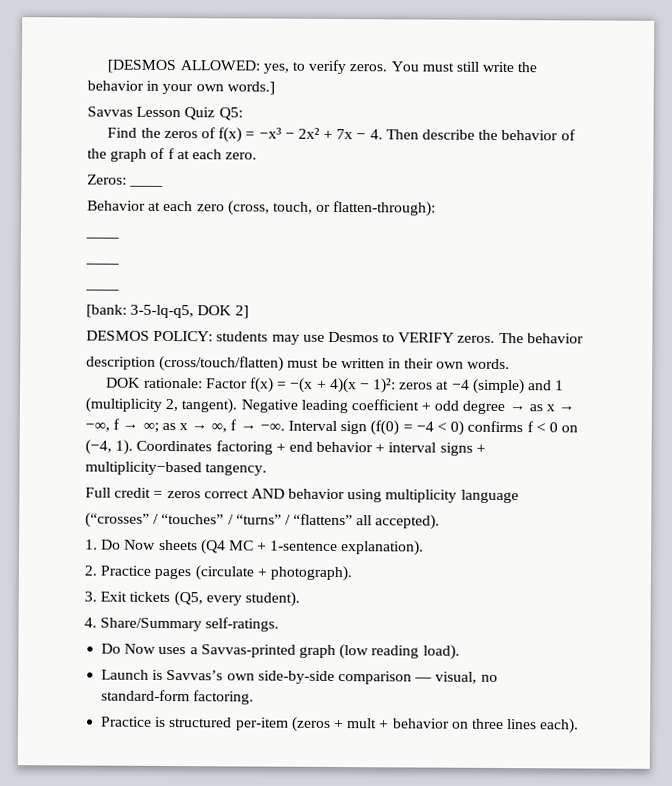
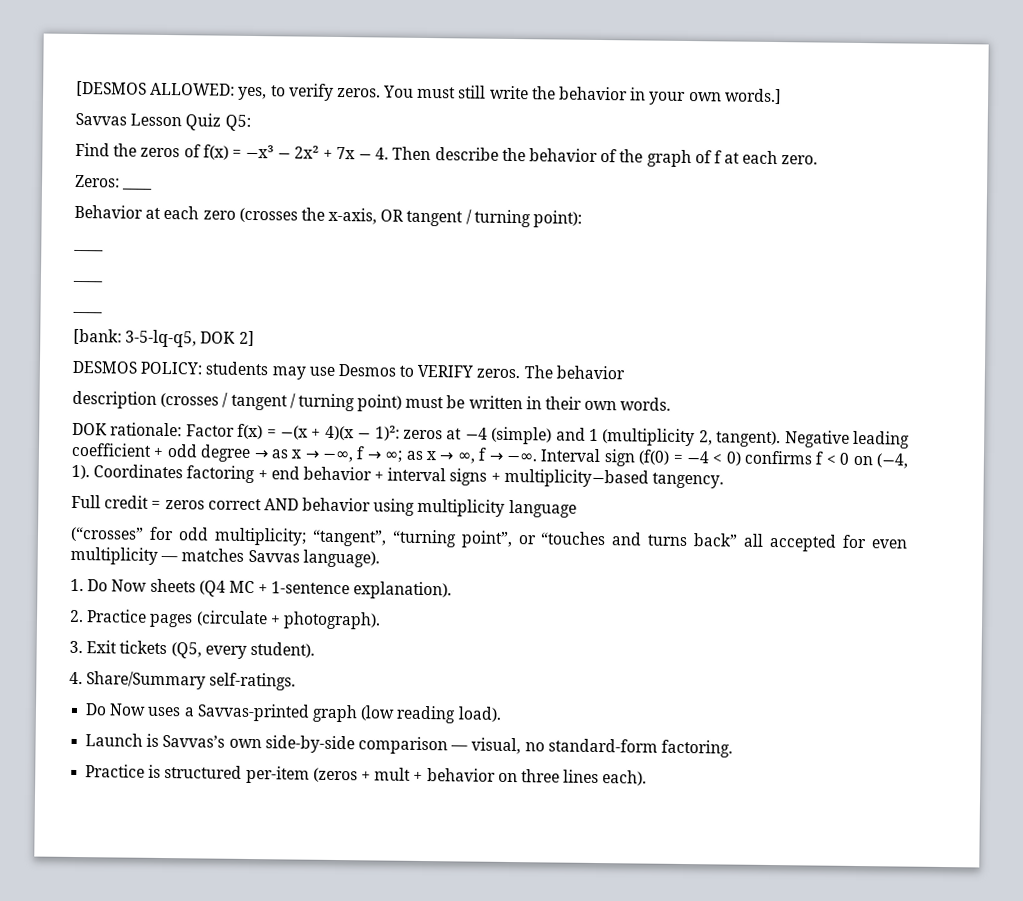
- Behavior at each zero (cross, touch, or flatten-through):
+ Behavior at each zero (crosses the x-axis, OR tangent / turning point):
- description (cross/touch/flatten) must be written in their own words.
+ description (crosses / tangent / turning point) must be written in their own words.
- (“crosses” / “touches” / “turns” / “flattens” all accepted).
+ (“crosses” for odd multiplicity; “tangent”, “turning point”, or “touches and turns back” all accepted for even multiplicity — matches Savvas language).

